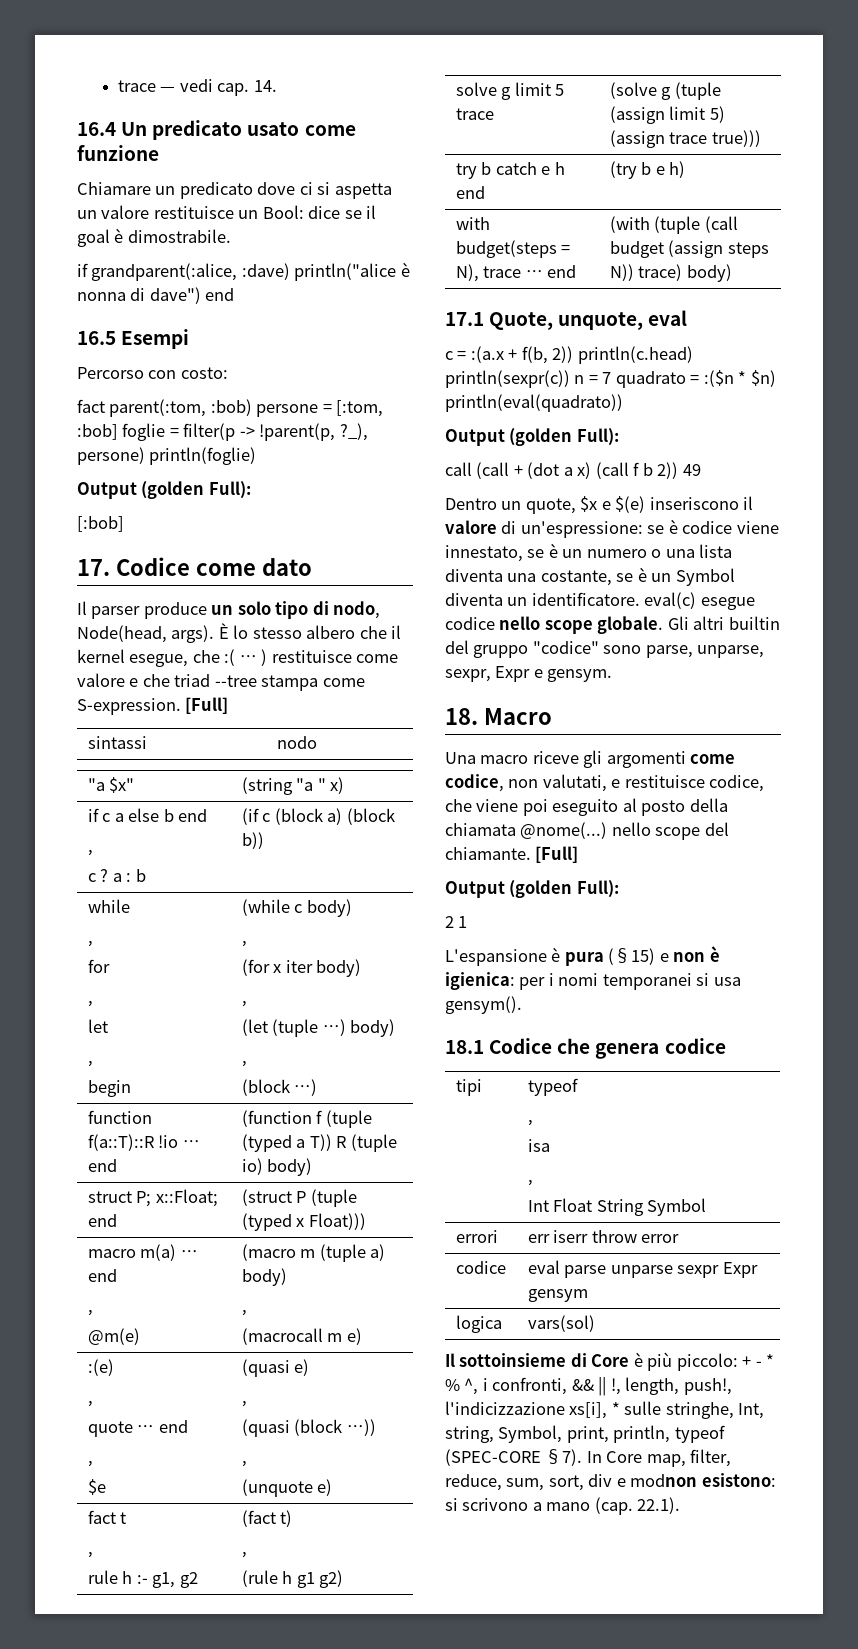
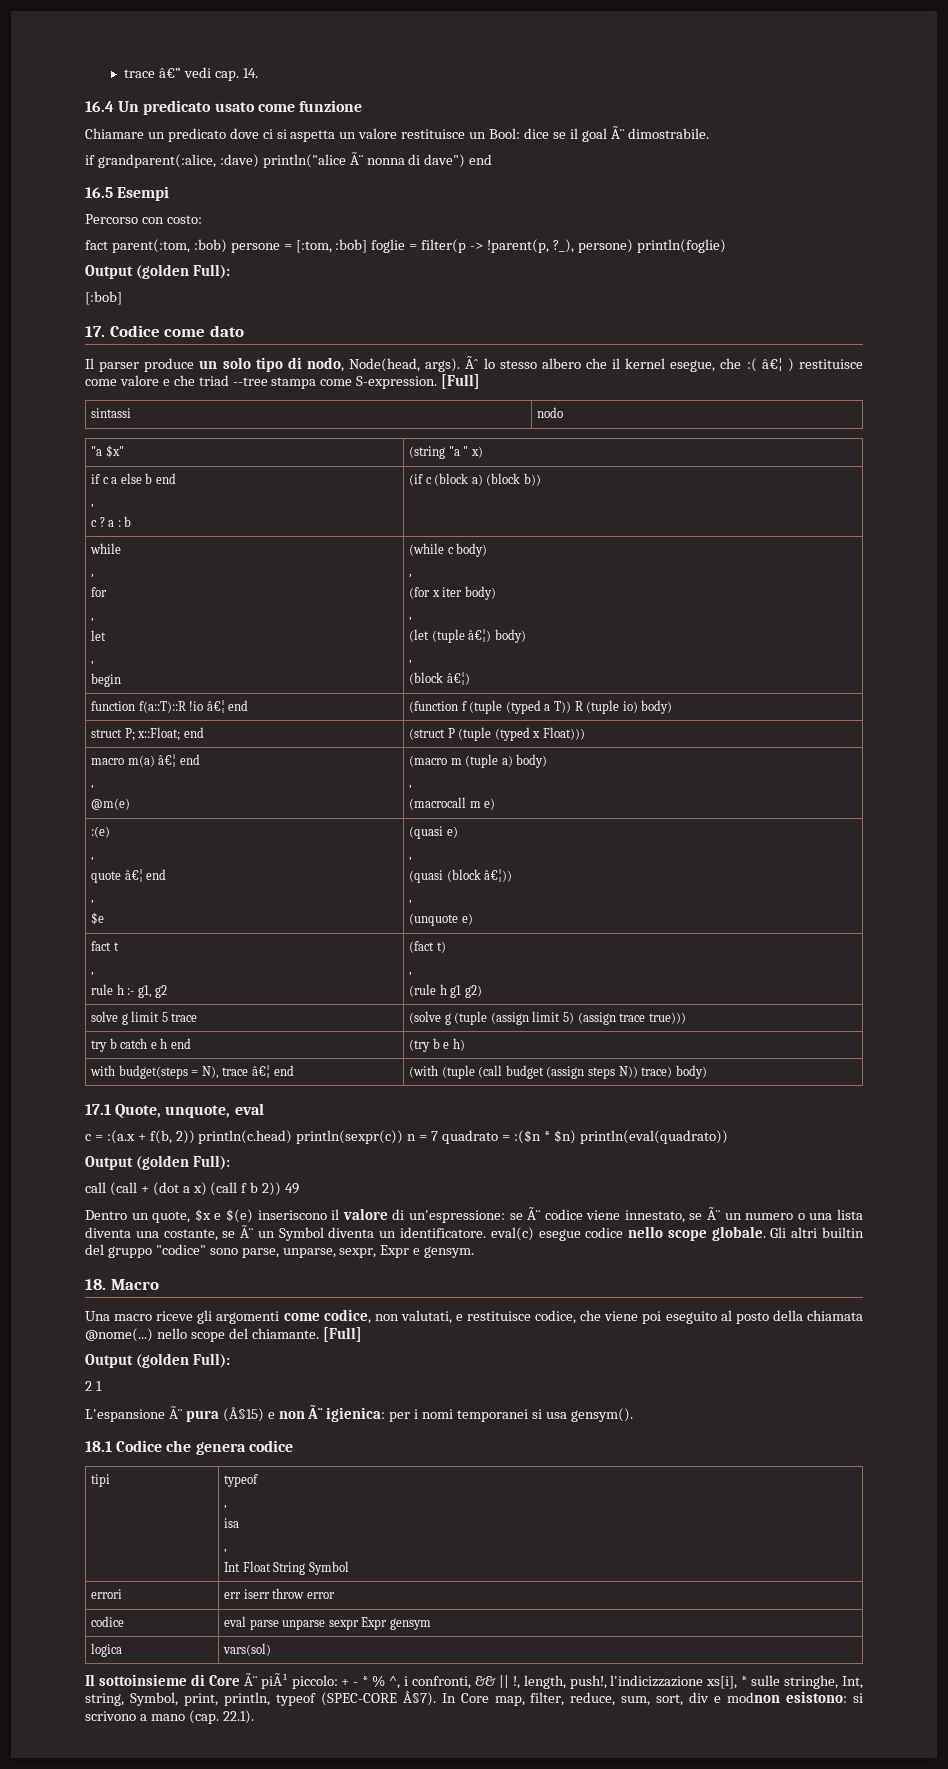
- trace — vedi cap.
+ trace â€” vedi cap.
- Chiamare un predicato dove ci si aspetta un valore restituisce un Bool: dice se il goal è dimostrabile.
+ Chiamare un predicato dove ci si aspetta un valore restituisce un Bool: dice se il goal Ã¨ dimostrabile.
- if grandparent(:alice, :dave) println("alice è nonna di dave") end
+ if grandparent(:alice, :dave) println("alice Ã¨ nonna di dave") end
- È lo stesso albero che il kernel esegue, che :( … ) restituisce come valore e che triad --tree stampa come S-expression.
+ Ãˆ lo stesso albero che il kernel esegue, che :( â€¦ ) restituisce come valore e che triad --tree stampa come S-expression.
  while
  ,
  for
  ,
  let
  ,
  begin | (while c body)
  ,
  (for x iter body)
  ,
- (let (tuple …) body)
+ (let (tuple â€¦) body)
  ,
- (block …)
+ (block â€¦)
- function f(a::T)::R !io … end | (function f (tuple (typed a T)) R (tuple io) body)
+ function f(a::T)::R !io â€¦ end | (function f (tuple (typed a T)) R (tuple io) body)
- macro m(a) … end
+ macro m(a) â€¦ end
  :(e)
  ,
- quote … end
+ quote â€¦ end
  ,
  $e | (quasi e)
  ,
- (quasi (block …))
+ (quasi (block â€¦))
- with budget(steps = N), trace … end | (with (tuple (call budget (assign steps N)) trace) body)
+ with budget(steps = N), trace â€¦ end | (with (tuple (call budget (assign steps N)) trace) body)
- Dentro un quote, $x e $(e) inseriscono il valore di un'espressione: se è codice viene innestato, se è un numero o una lista diventa una costante, se è un Symbol diventa un identificatore. eval(c) esegue codice nello scope globale.
+ Dentro un quote, $x e $(e) inseriscono il valore di un'espressione: se Ã¨ codice viene innestato, se Ã¨ un numero o una lista diventa una costante, se Ã¨ un Symbol diventa un identificatore. eval(c) esegue codice nello scope globale.
- L'espansione è pura (§15) e non è igienica: per i nomi temporanei si usa gensym().
+ L'espansione Ã¨ pura (Â§15) e non Ã¨ igienica: per i nomi temporanei si usa gensym().
- Il sottoinsieme di Core è più piccolo: + - * % ^, i confronti, && || !, length, push!, l'indicizzazione xs[i], * sulle stringhe, Int, string, Symbol, print, println, typeof (SPEC-CORE §7).
+ Il sottoinsieme di Core Ã¨ piÃ¹ piccolo: + - * % ^, i confronti, && || !, length, push!, l'indicizzazione xs[i], * sulle stringhe, Int, string, Symbol, print, println, typeof (SPEC-CORE Â§7).

